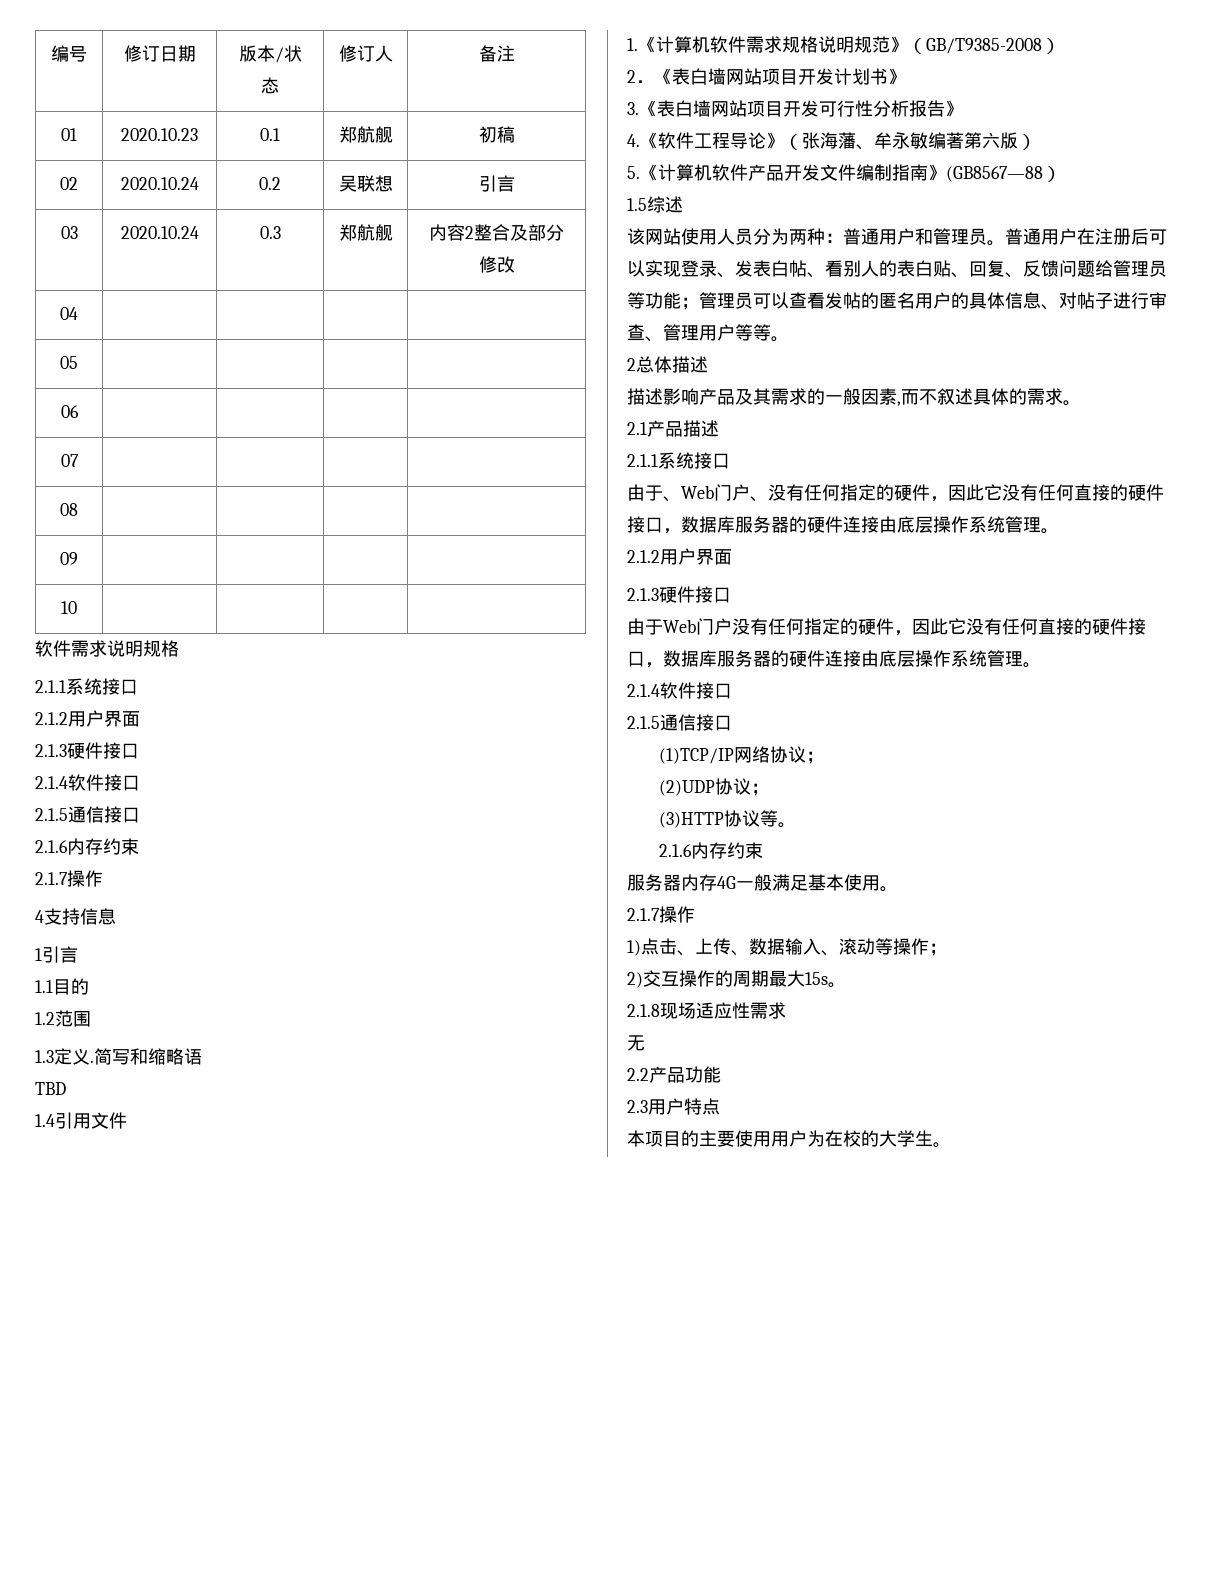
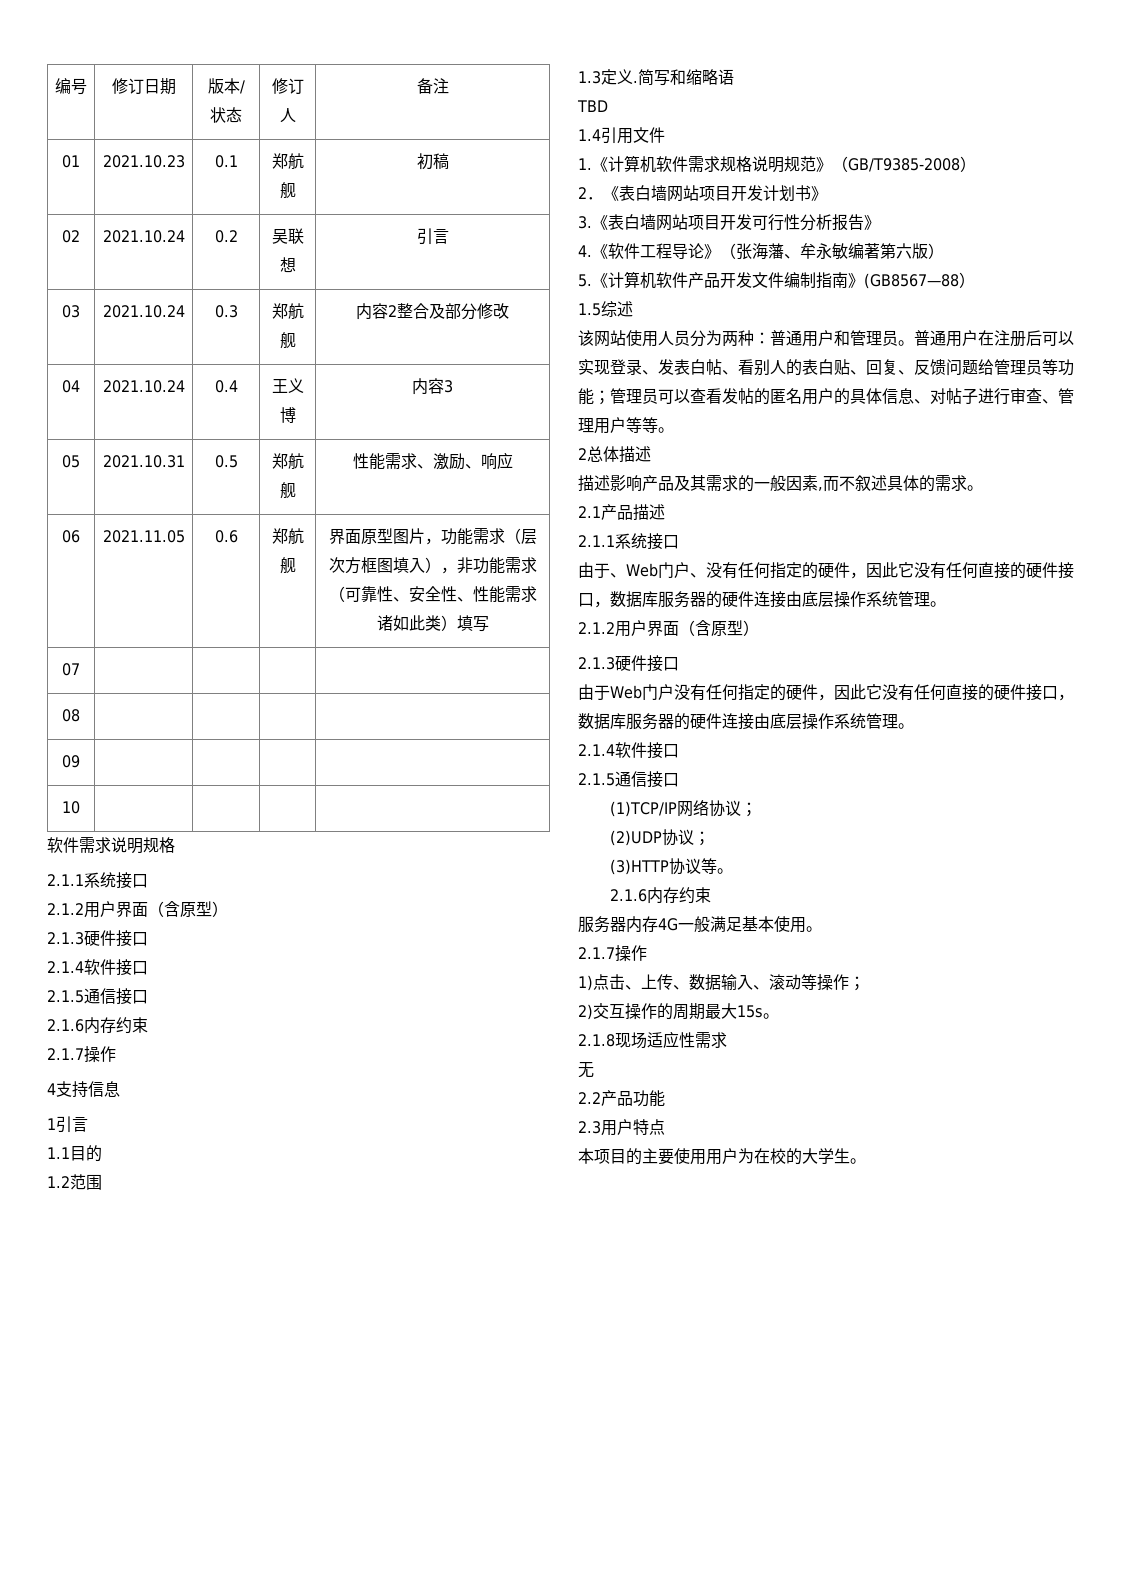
- 01 | 2020.10.23 | 0.1 | 郑航舰 | 初稿
+ 01 | 2021.10.23 | 0.1 | 郑航舰 | 初稿
- 02 | 2020.10.24 | 0.2 | 吴联想 | 引言
+ 02 | 2021.10.24 | 0.2 | 吴联想 | 引言
- 03 | 2020.10.24 | 0.3 | 郑航舰 | 内容2整合及部分修改
+ 03 | 2021.10.24 | 0.3 | 郑航舰 | 内容2整合及部分修改
- 04 | | | |
- 05 | | | |
- 06 | | | |
+ 04 | 2021.10.24 | 0.4 | 王义博 | 内容3
+ 05 | 2021.10.31 | 0.5 | 郑航舰 | 性能需求、激励、响应
+ 06 | 2021.11.05 | 0.6 | 郑航舰 | 界面原型图片，功能需求（层次方框图填入），非功能需求（可靠性、安全性、性能需求诸如此类）填写
  软件需求说明规格
  2.1.1系统接口
- 2.1.2用户界面
+ 2.1.2用户界面（含原型）
  由于、Web门户、没有任何指定的硬件，因此它没有任何直接的硬件接口，数据库服务器的硬件连接由底层操作系统管理。
- 2.1.2用户界面
+ 2.1.2用户界面（含原型）

